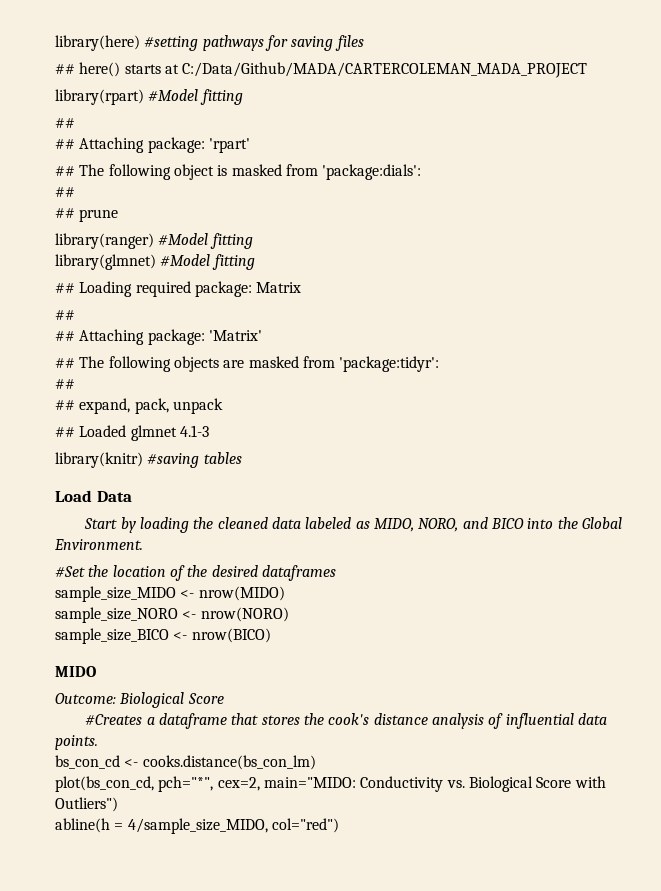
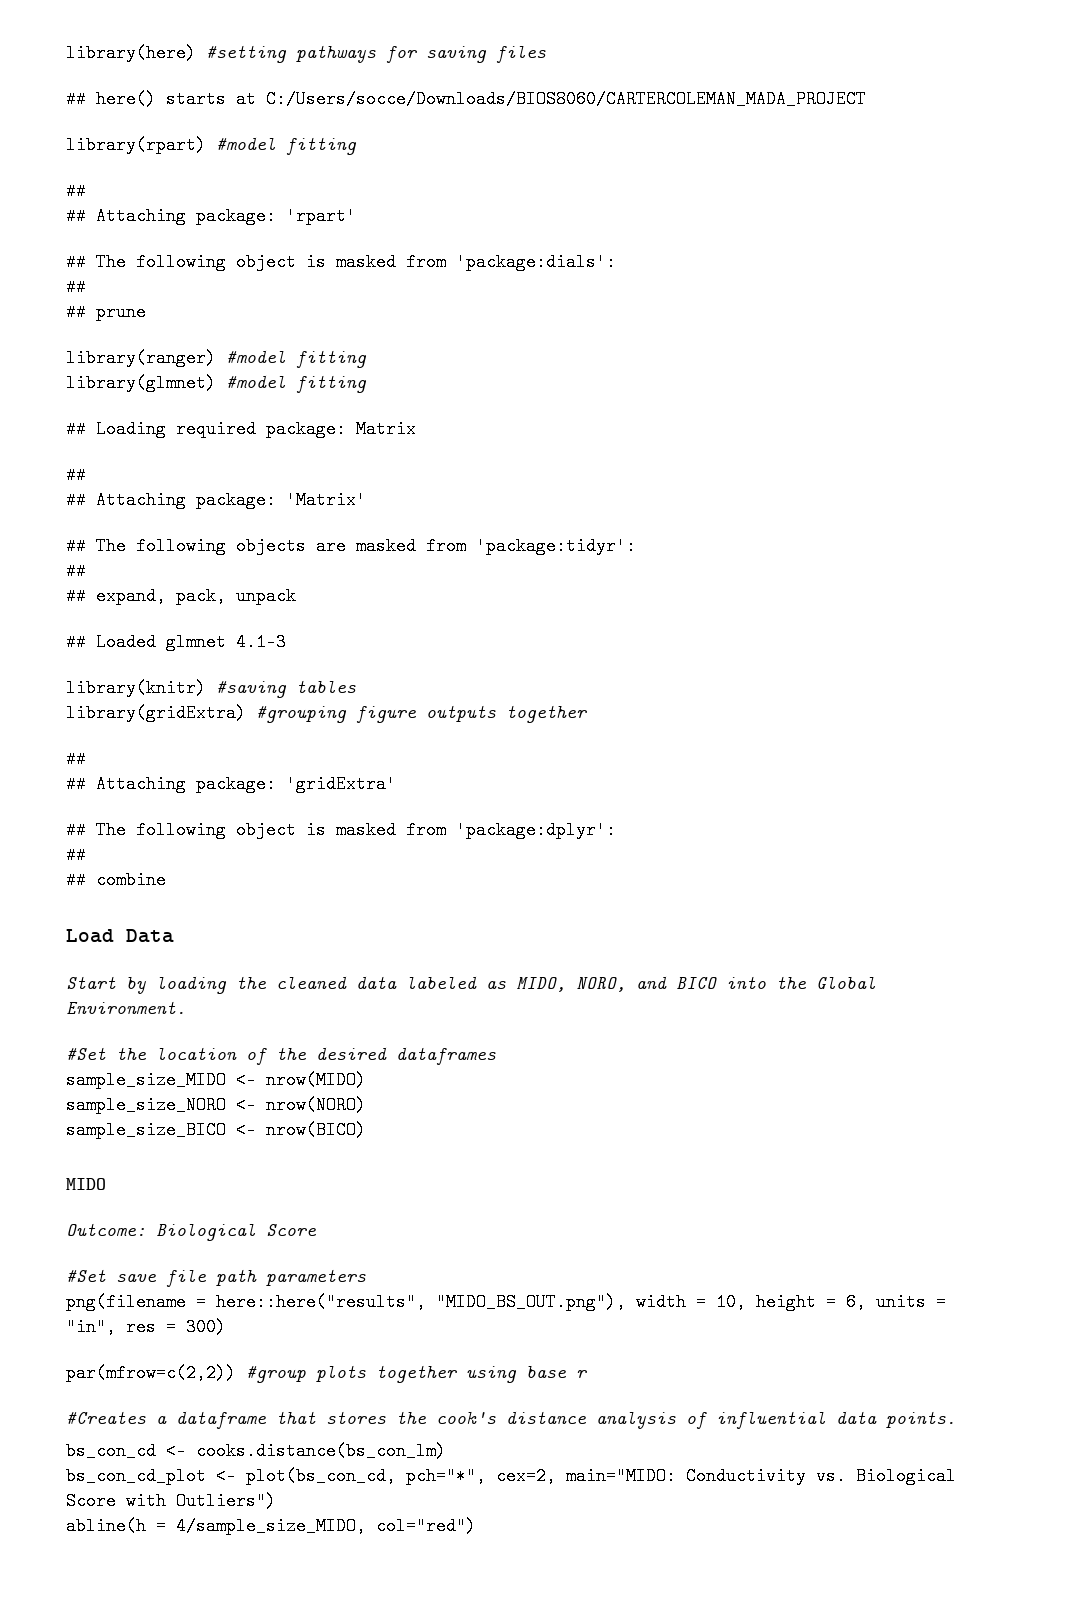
- ## here() starts at C:/Data/Github/MADA/CARTERCOLEMAN_MADA_PROJECT
+ ## here() starts at C:/Users/socce/Downloads/BIOS8060/CARTERCOLEMAN_MADA_PROJECT
- library(rpart) #Model fitting
+ library(rpart) #model fitting
- library(ranger) #Model fitting
+ library(ranger) #model fitting
- library(glmnet) #Model fitting
+ library(glmnet) #model fitting
+ library(gridExtra) #grouping figure outputs together
+ ##
+ ## Attaching package: 'gridExtra'
+ ## The following object is masked from 'package:dplyr':
+ ##
+ ## combine
+ #Set save file path parameters
+ png(filename = here::here("results", "MIDO_BS_OUT.png"), width = 10, height = 6, units = "in", res = 300)
+ par(mfrow=c(2,2)) #group plots together using base r
- plot(bs_con_cd, pch="*", cex=2, main="MIDO: Conductivity vs. Biological Score with Outliers")
+ bs_con_cd_plot <- plot(bs_con_cd, pch="*", cex=2, main="MIDO: Conductivity vs. Biological Score with Outliers")

